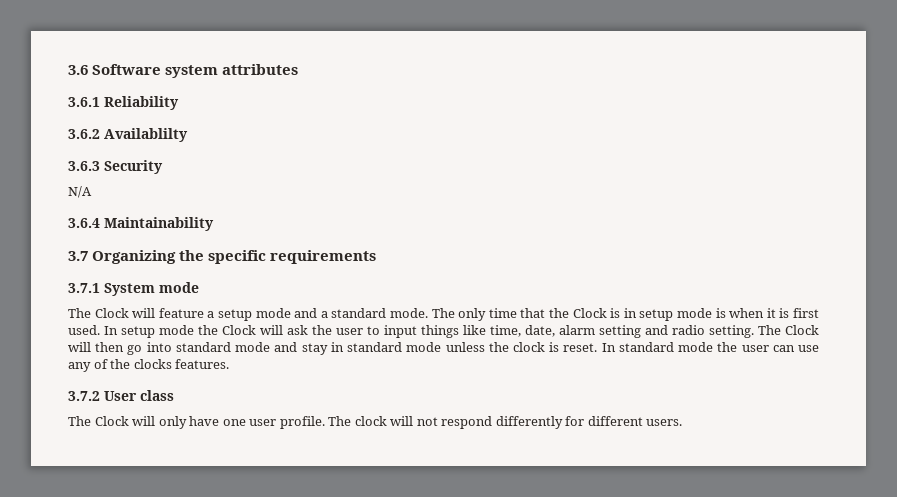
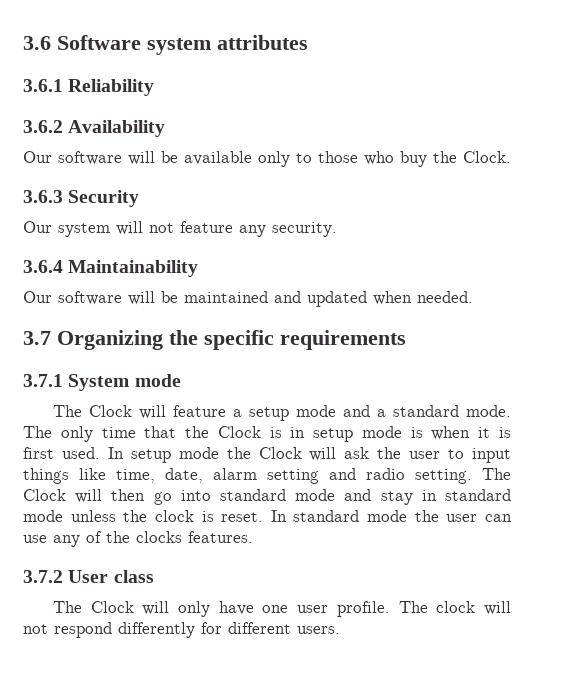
- 3.6.2 Availablilty
+ 3.6.2 Availability
+ Our software will be available only to those who buy the Clock.
  3.6.3 Security
- N/A
+ Our system will not feature any security.
  3.6.4 Maintainability
+ Our software will be maintained and updated when needed.

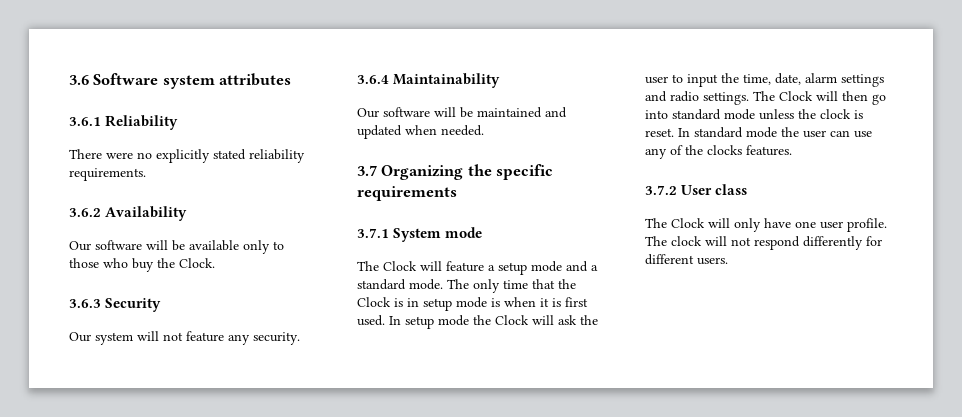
+ There were no explicitly stated reliability requirements.
- In setup mode the Clock will ask the user to input things like time, date, alarm setting and radio setting.
+ In setup mode the Clock will ask the user to input the time, date, alarm settings and radio settings.
- The Clock will then go into standard mode and stay in standard mode unless the clock is reset.
+ The Clock will then go into standard mode unless the clock is reset.

